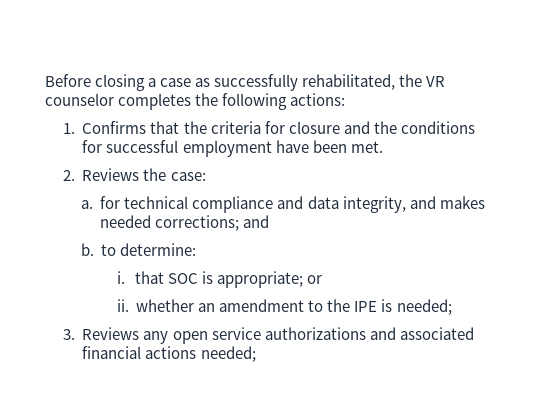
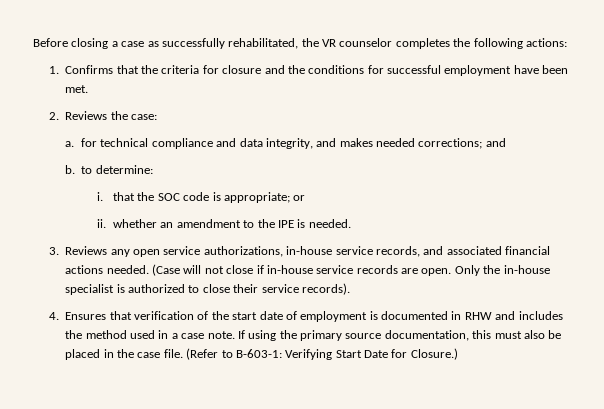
- i. that SOC is appropriate; or
+ i. that the SOC code is appropriate; or
- ii. whether an amendment to the IPE is needed;
+ ii. whether an amendment to the IPE is needed.
- 3. Reviews any open service authorizations and associated financial actions needed;
+ 3. Reviews any open service authorizations, in-house service records, and associated financial actions needed. (Case will not close if in-house service records are open. Only the in-house specialist is authorized to close their service records).
+ 4. Ensures that verification of the start date of employment is documented in RHW and includes the method used in a case note. If using the primary source documentation, this must also be placed in the case file. (Refer to B-603-1: Verifying Start Date for Closure.)

